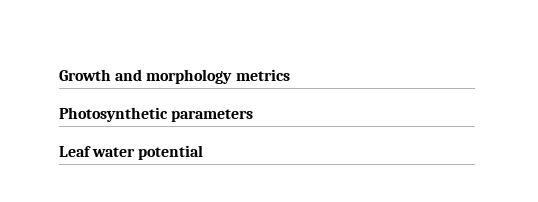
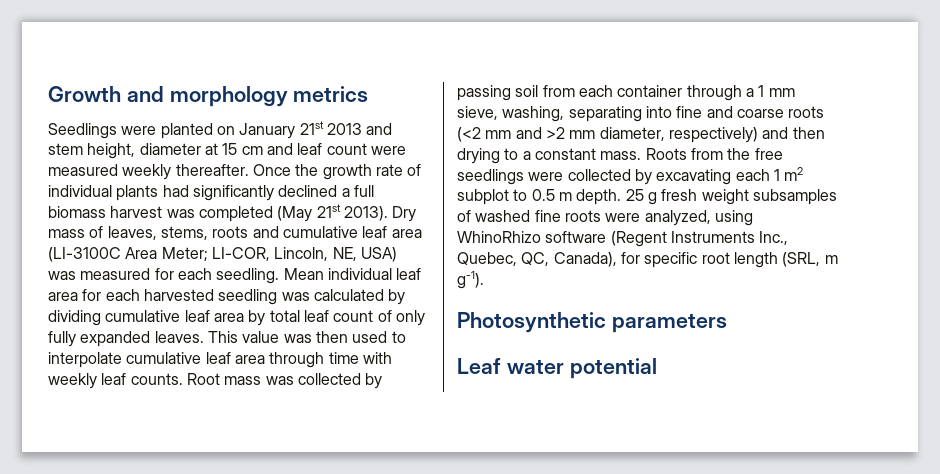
+ Seedlings were planted on January 21st 2013 and stem height, diameter at 15 cm and leaf count were measured weekly thereafter. Once the growth rate of individual plants had significantly declined a full biomass harvest was completed (May 21st 2013). Dry mass of leaves, stems, roots and cumulative leaf area (LI-3100C Area Meter; LI-COR, Lincoln, NE, USA) was measured for each seedling. Mean individual leaf area for each harvested seedling was calculated by dividing cumulative leaf area by total leaf count of only fully expanded leaves. This value was then used to interpolate cumulative leaf area through time with weekly leaf counts. Root mass was collected by passing soil from each container through a 1 mm sieve, washing, separating into fine and coarse roots (<2 mm and >2 mm diameter, respectively) and then drying to a constant mass. Roots from the free seedlings were collected by excavating each 1 m2 subplot to 0.5 m depth. 25 g fresh weight subsamples of washed fine roots were analyzed, using WhinoRhizo software (Regent Instruments Inc., Quebec, QC, Canada), for specific root length (SRL, m g-1).

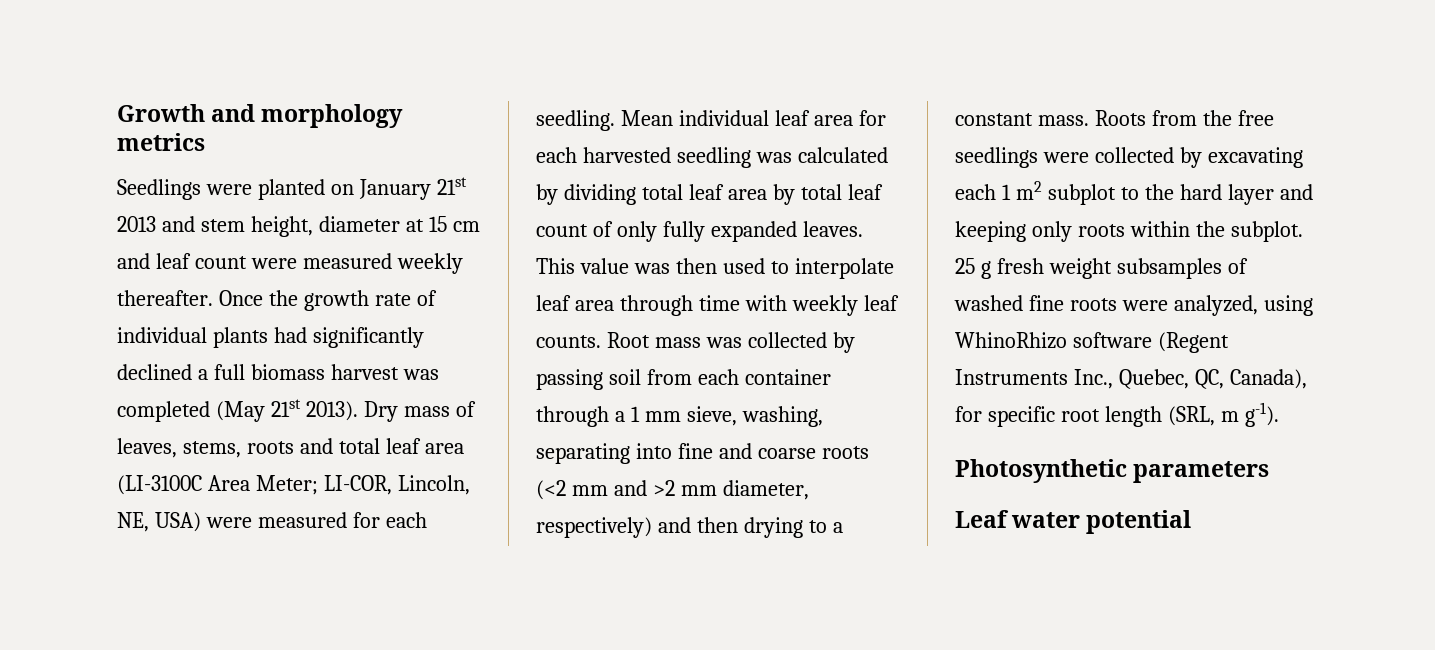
- Dry mass of leaves, stems, roots and cumulative leaf area (LI-3100C Area Meter; LI-COR, Lincoln, NE, USA) was measured for each seedling.
+ Dry mass of leaves, stems, roots and total leaf area (LI-3100C Area Meter; LI-COR, Lincoln, NE, USA) were measured for each seedling.
- Mean individual leaf area for each harvested seedling was calculated by dividing cumulative leaf area by total leaf count of only fully expanded leaves.
+ Mean individual leaf area for each harvested seedling was calculated by dividing total leaf area by total leaf count of only fully expanded leaves.
- This value was then used to interpolate cumulative leaf area through time with weekly leaf counts.
+ This value was then used to interpolate leaf area through time with weekly leaf counts.
- Roots from the free seedlings were collected by excavating each 1 m2 subplot to 0.5 m depth.
+ Roots from the free seedlings were collected by excavating each 1 m2 subplot to the hard layer and keeping only roots within the subplot.

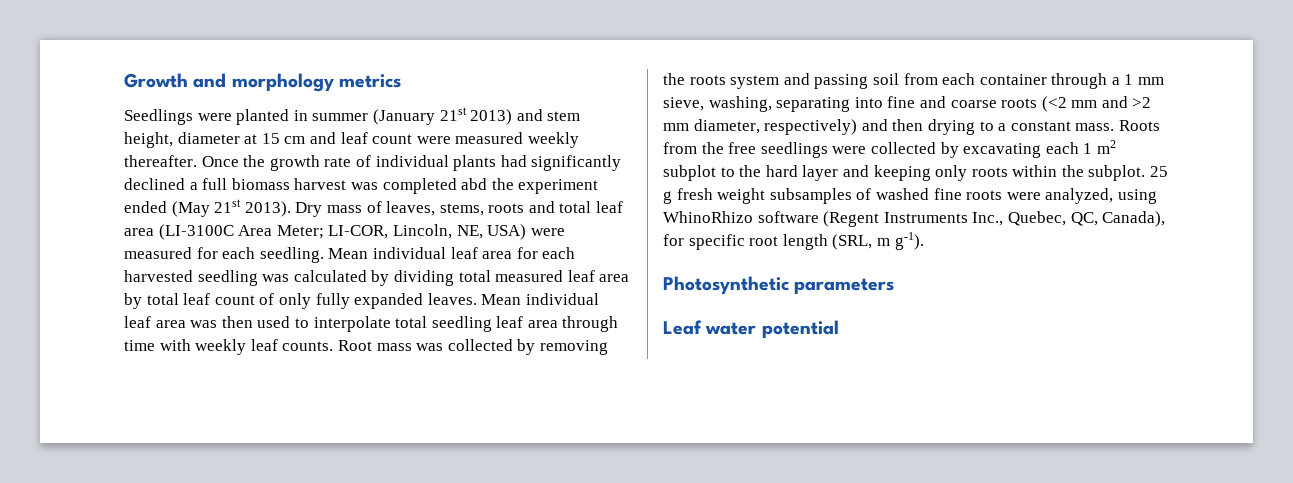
- Seedlings were planted on January 21st 2013 and stem height, diameter at 15 cm and leaf count were measured weekly thereafter.
+ Seedlings were planted in summer (January 21st 2013) and stem height, diameter at 15 cm and leaf count were measured weekly thereafter.
- Once the growth rate of individual plants had significantly declined a full biomass harvest was completed (May 21st 2013).
+ Once the growth rate of individual plants had significantly declined a full biomass harvest was completed abd the experiment ended (May 21st 2013).
- Mean individual leaf area for each harvested seedling was calculated by dividing total leaf area by total leaf count of only fully expanded leaves.
+ Mean individual leaf area for each harvested seedling was calculated by dividing total measured leaf area by total leaf count of only fully expanded leaves.
- This value was then used to interpolate leaf area through time with weekly leaf counts.
+ Mean individual leaf area was then used to interpolate total seedling leaf area through time with weekly leaf counts.
- Root mass was collected by passing soil from each container through a 1 mm sieve, washing, separating into fine and coarse roots (<2 mm and >2 mm diameter, respectively) and then drying to a constant mass.
+ Root mass was collected by removing the roots system and passing soil from each container through a 1 mm sieve, washing, separating into fine and coarse roots (<2 mm and >2 mm diameter, respectively) and then drying to a constant mass.

